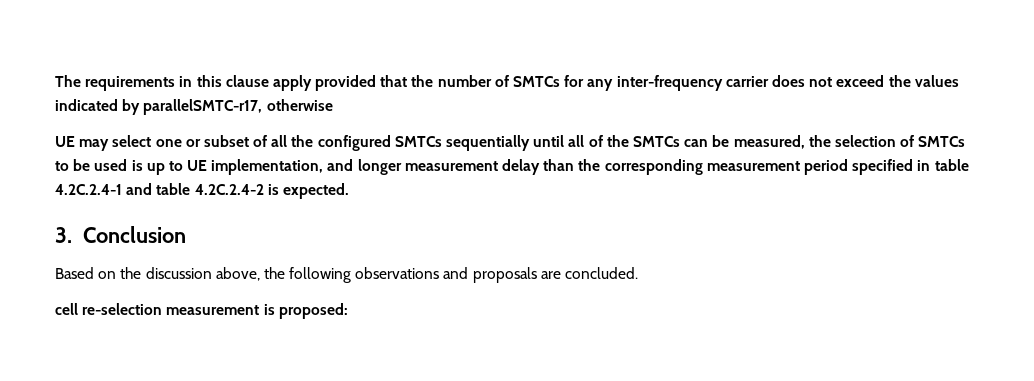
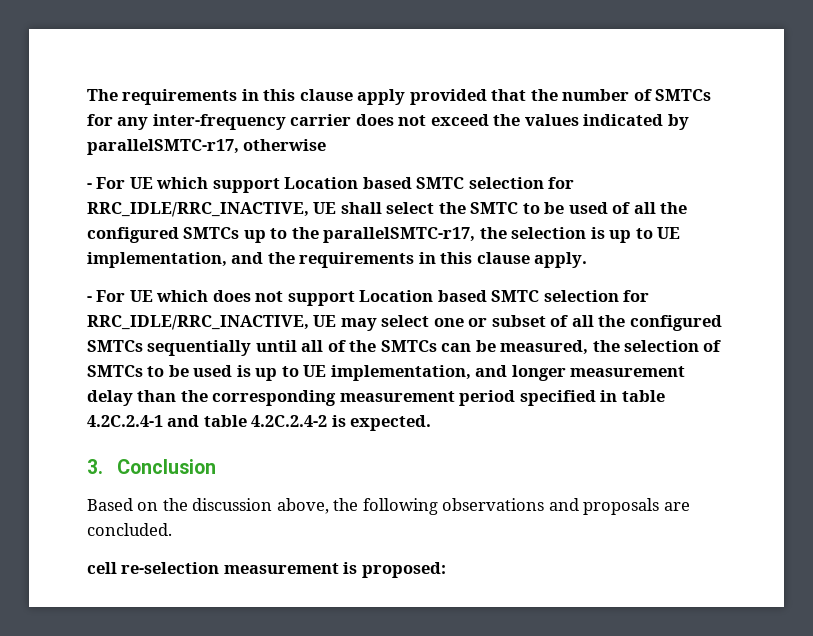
- UE may select one or subset of all the configured SMTCs sequentially until all of the SMTCs can be measured, the selection of SMTCs to be used is up to UE implementation, and longer measurement delay than the corresponding measurement period specified in table 4.2C.2.4-1 and table 4.2C.2.4-2 is expected.
+ - For UE which support Location based SMTC selection for RRC_IDLE/RRC_INACTIVE, UE shall select the SMTC to be used of all the configured SMTCs up to the parallelSMTC-r17, the selection is up to UE implementation, and the requirements in this clause apply.
+ - For UE which does not support Location based SMTC selection for RRC_IDLE/RRC_INACTIVE, UE may select one or subset of all the configured SMTCs sequentially until all of the SMTCs can be measured, the selection of SMTCs to be used is up to UE implementation, and longer measurement delay than the corresponding measurement period specified in table 4.2C.2.4-1 and table 4.2C.2.4-2 is expected.

